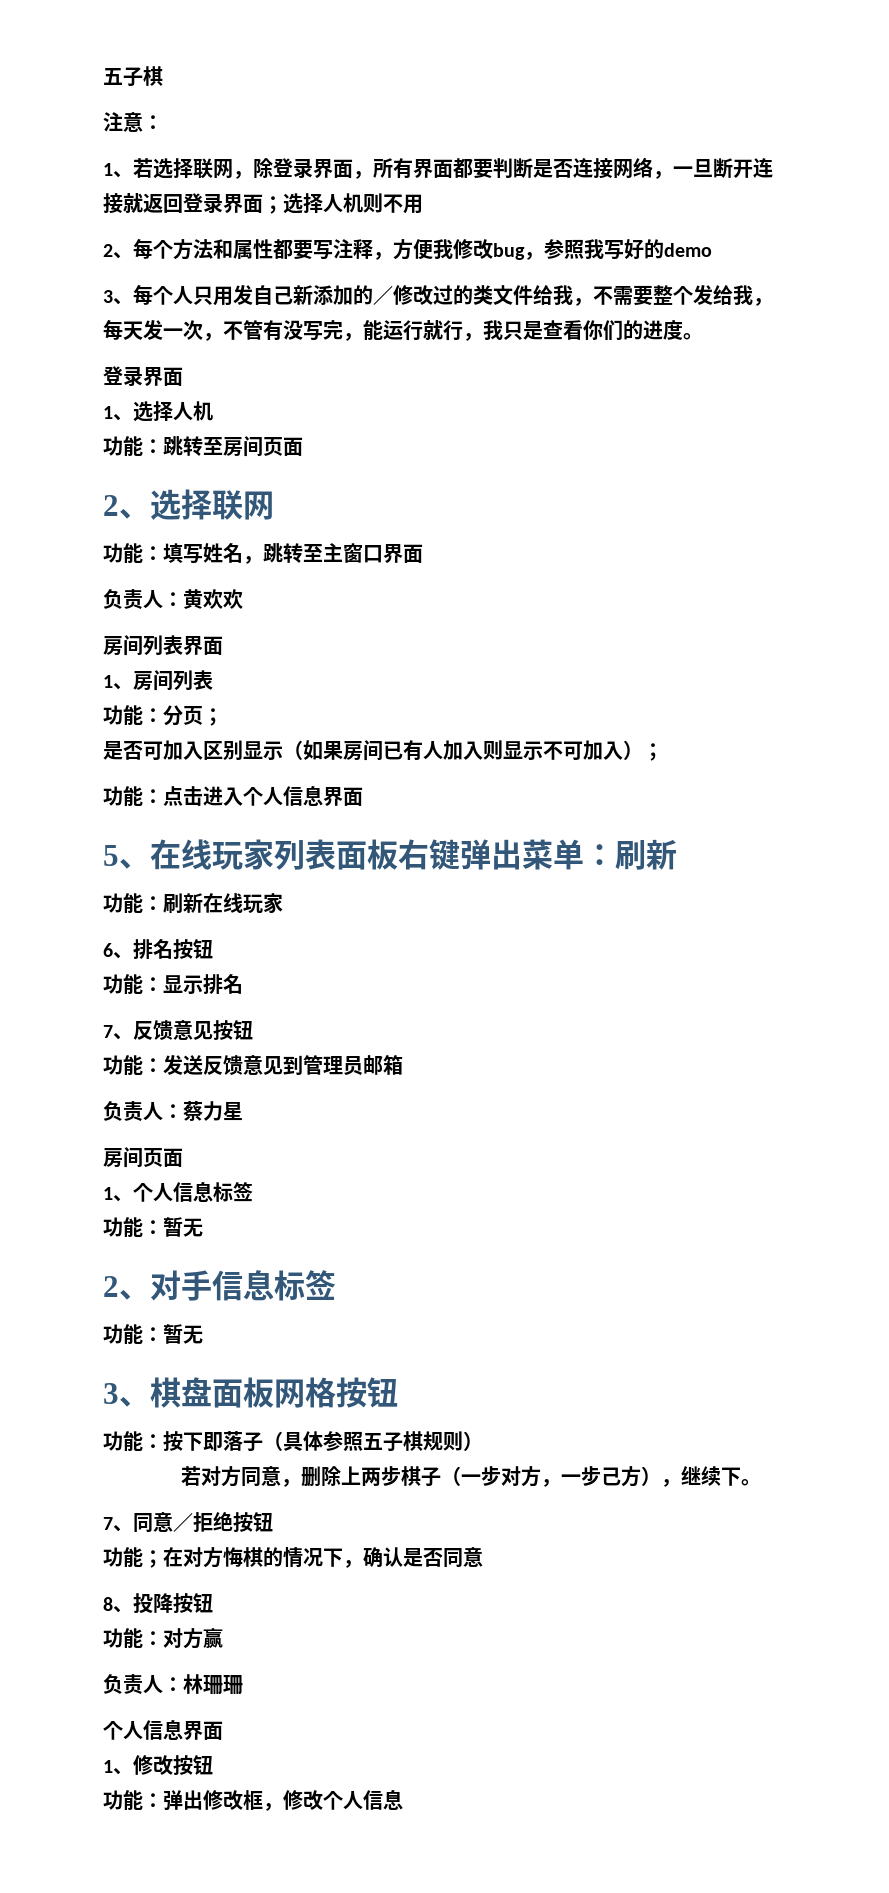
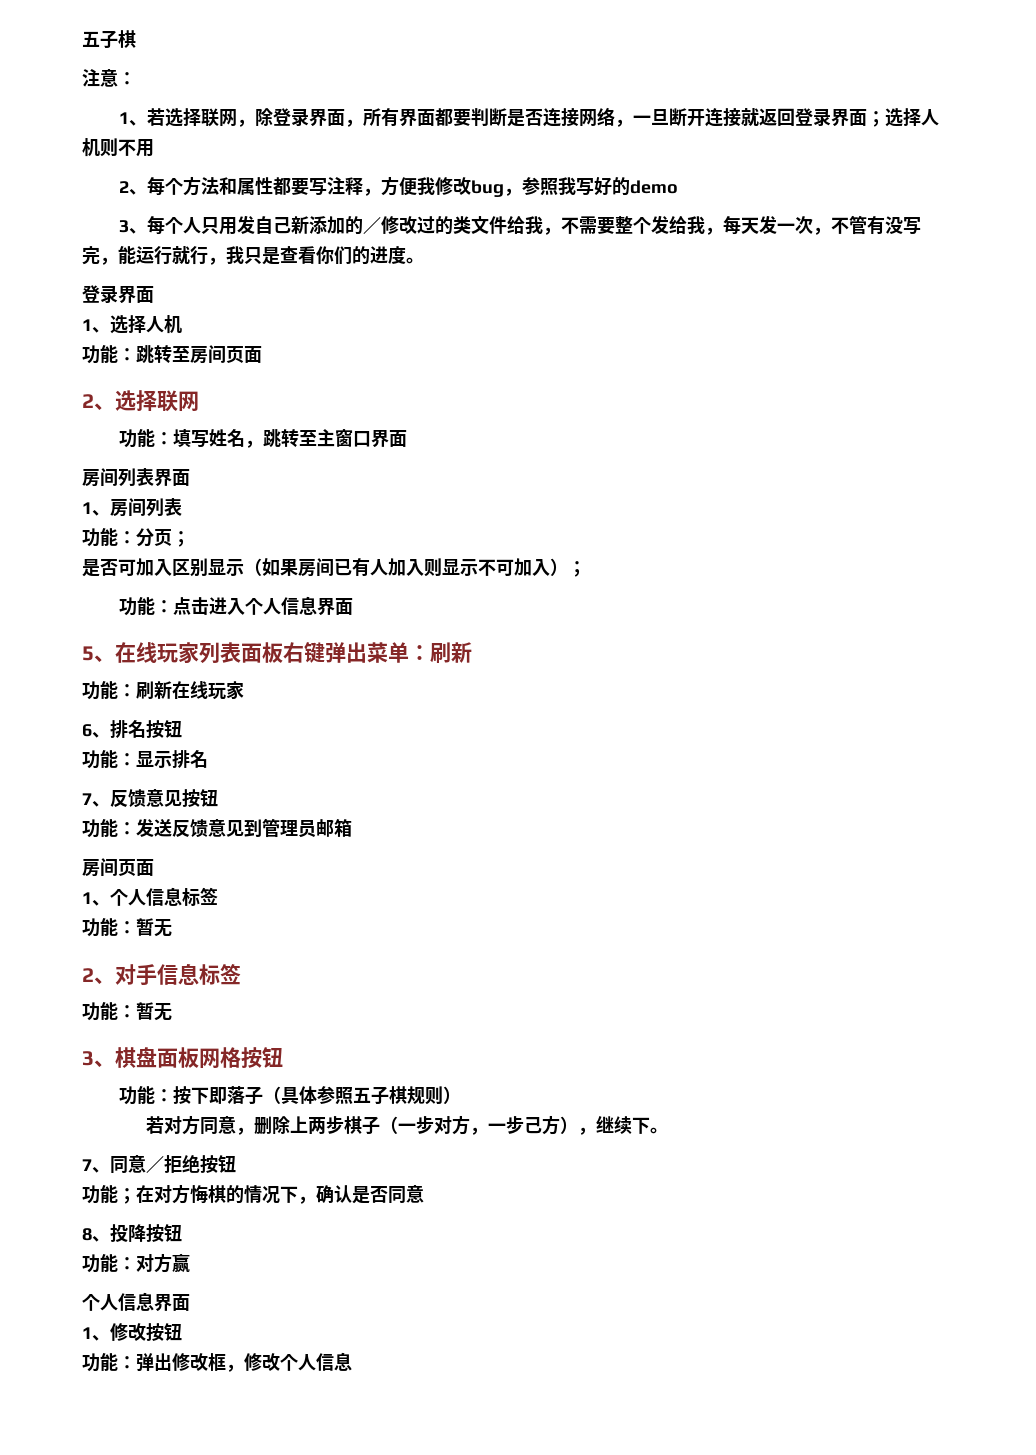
- 负责人：黄欢欢
- 负责人：蔡力星
- 负责人：林珊珊

